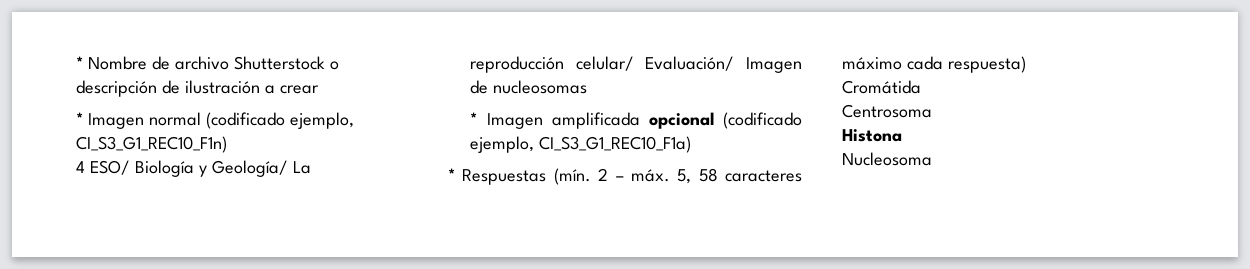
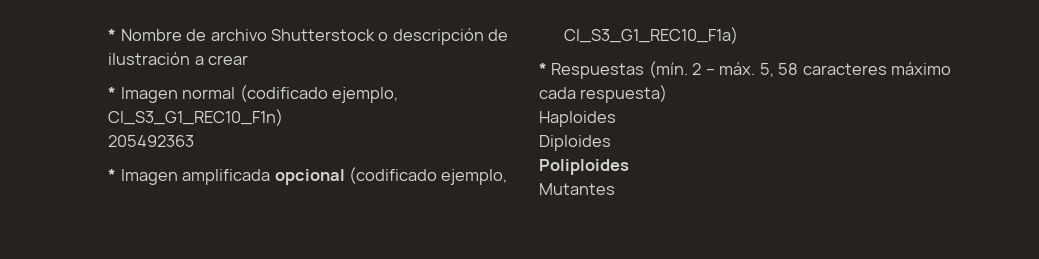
- 4 ESO/ Biología y Geología/ La reproducción celular/ Evaluación/ Imagen de nucleosomas
+ 205492363
- Cromátida
- Centrosoma
- Histona
- Nucleosoma
+ Haploides
+ Diploides
+ Poliploides
+ Mutantes

